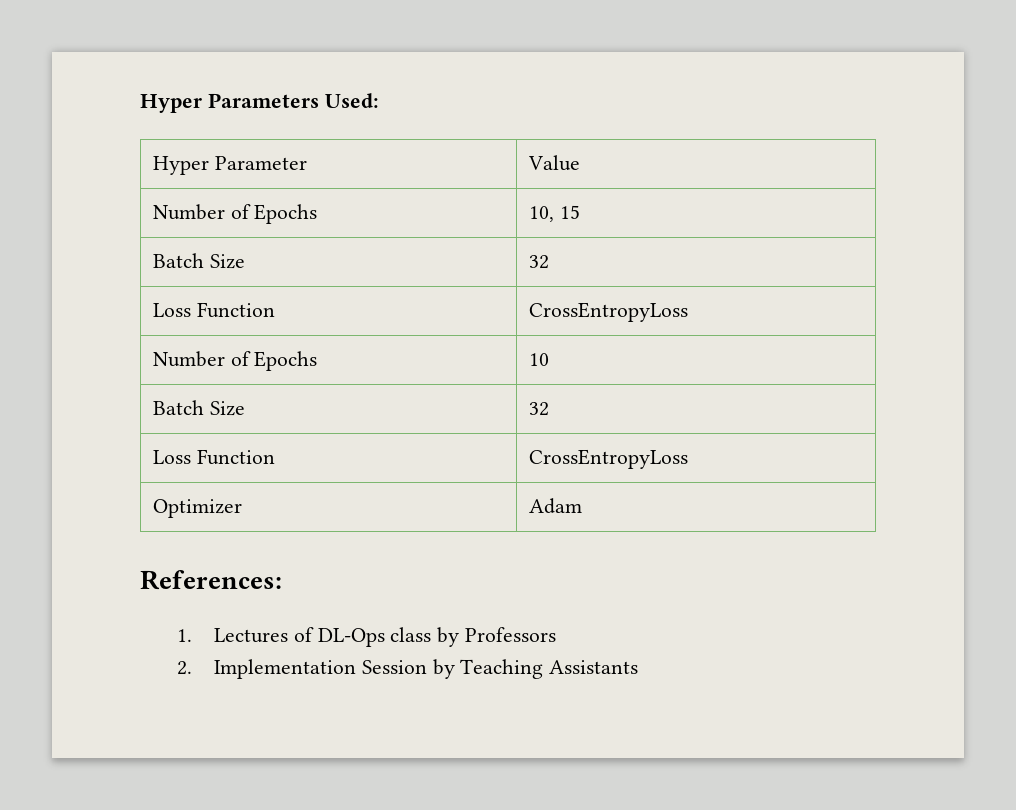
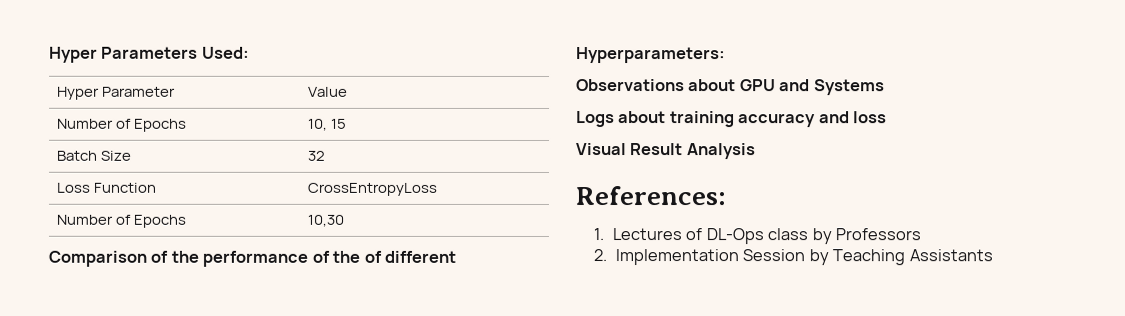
- Number of Epochs | 10
- Batch Size | 32
- Loss Function | CrossEntropyLoss
- Optimizer | Adam
+ Number of Epochs | 10,30
+ Comparison of the performance of the of different Hyperparameters:
+ Observations about GPU and Systems
+ Logs about training accuracy and loss
+ Visual Result Analysis

